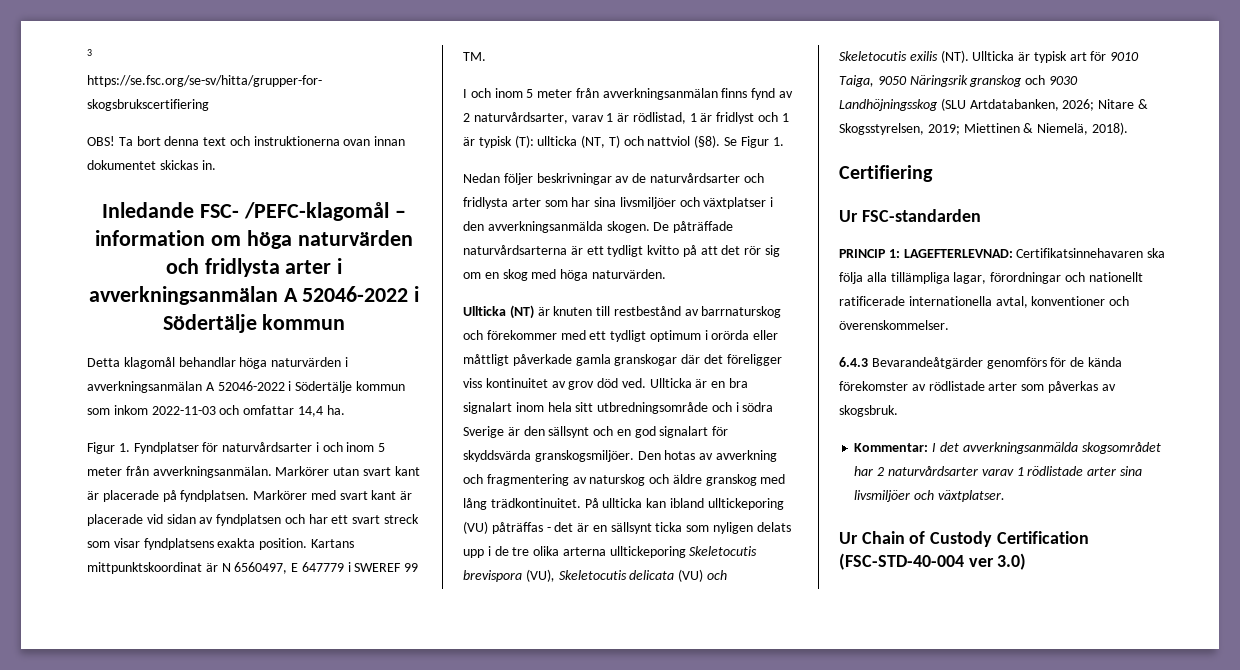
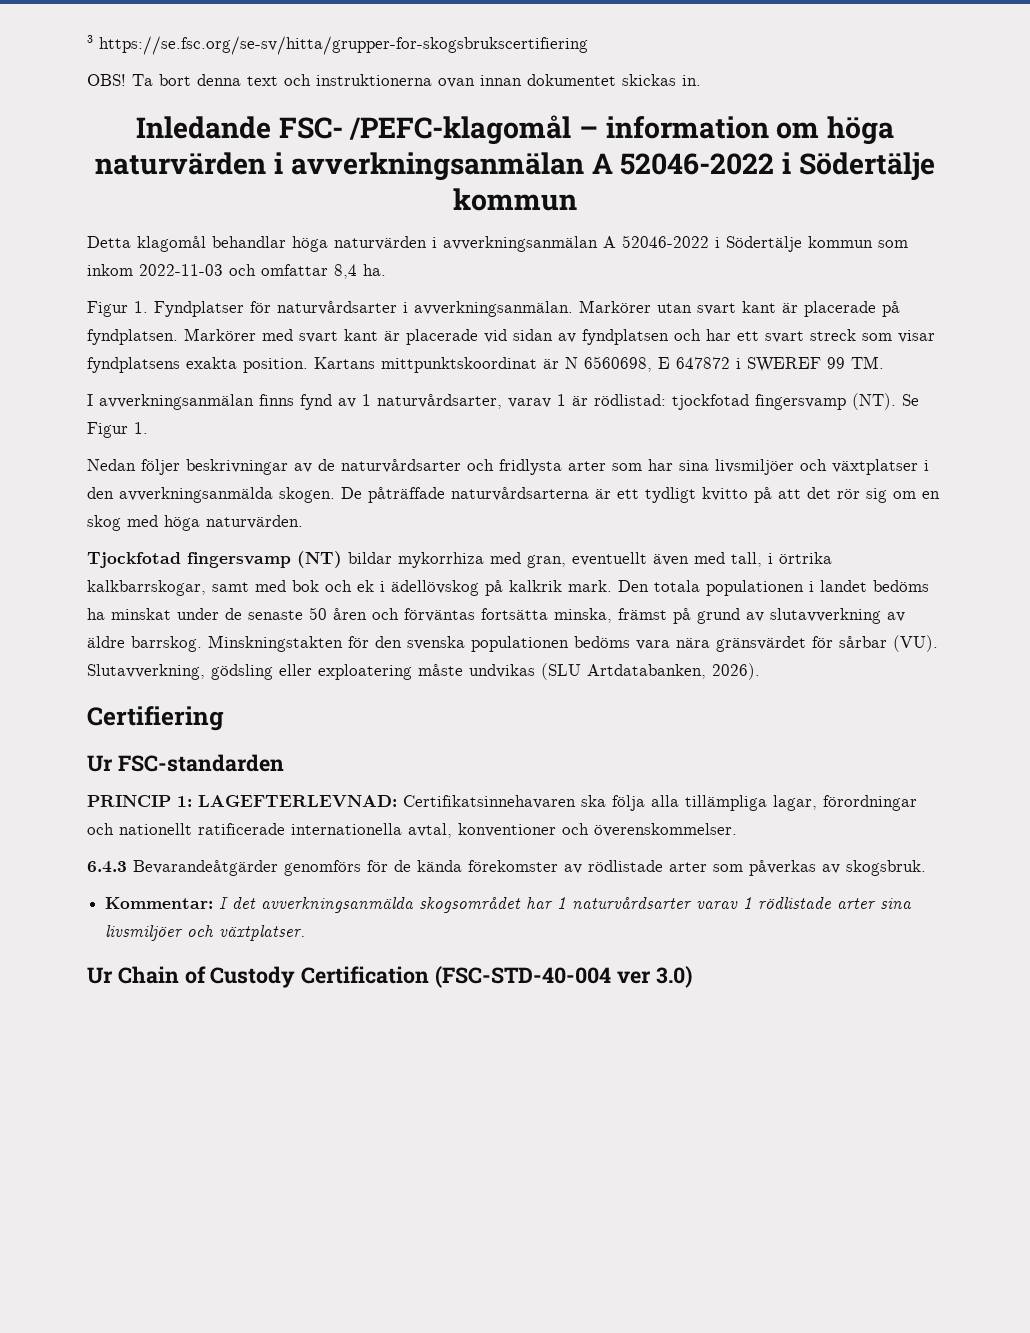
- Inledande FSC- /PEFC-klagomål – information om höga naturvärden och fridlysta arter i avverkningsanmälan A 52046-2022 i Södertälje kommun
+ Inledande FSC- /PEFC-klagomål – information om höga naturvärden i avverkningsanmälan A 52046-2022 i Södertälje kommun
- Detta klagomål behandlar höga naturvärden i avverkningsanmälan A 52046-2022 i Södertälje kommun som inkom 2022-11-03 och omfattar 14,4 ha.
+ Detta klagomål behandlar höga naturvärden i avverkningsanmälan A 52046-2022 i Södertälje kommun som inkom 2022-11-03 och omfattar 8,4 ha.
- Figur 1. Fyndplatser för naturvårdsarter i och inom 5 meter från avverkningsanmälan.
+ Figur 1. Fyndplatser för naturvårdsarter i avverkningsanmälan.
- Kartans mittpunktskoordinat är N 6560497, E 647779 i SWEREF 99 TM.
+ Kartans mittpunktskoordinat är N 6560698, E 647872 i SWEREF 99 TM.
- I och inom 5 meter från avverkningsanmälan finns fynd av 2 naturvårdsarter, varav 1 är rödlistad, 1 är fridlyst och 1 är typisk (T): ullticka (NT, T) och nattviol (§8). Se Figur 1.
+ I avverkningsanmälan finns fynd av 1 naturvårdsarter, varav 1 är rödlistad: tjockfotad fingersvamp (NT). Se Figur 1.
- Ullticka (NT) är knuten till restbestånd av barrnaturskog och förekommer med ett tydligt optimum i orörda eller måttligt påverkade gamla granskogar där det föreligger viss kontinuitet av grov död ved. Ullticka är en bra signalart inom hela sitt utbredningsområde och i södra Sverige är den sällsynt och en god signalart för skyddsvärda granskogsmiljöer. Den hotas av avverkning och fragmentering av naturskog och äldre granskog med lång trädkontinuitet. På ullticka kan ibland ulltickeporing (VU) påträffas - det är en sällsynt ticka som nyligen delats upp i de tre olika arterna ulltickeporing Skeletocutis brevispora (VU), Skeletocutis delicata (VU) och Skeletocutis exilis (NT). Ullticka är typisk art för 9010 Taiga, 9050 Näringsrik granskog och 9030 Landhöjningsskog (SLU Artdatabanken, 2026; Nitare & Skogsstyrelsen, 2019; Miettinen & Niemelä, 2018).
+ Tjockfotad fingersvamp (NT) bildar mykorrhiza med gran, eventuellt även med tall, i örtrika kalkbarrskogar, samt med bok och ek i ädellövskog på kalkrik mark. Den totala populationen i landet bedöms ha minskat under de senaste 50 åren och förväntas fortsätta minska, främst på grund av slutavverkning av äldre barrskog. Minskningstakten för den svenska populationen bedöms vara nära gränsvärdet för sårbar (VU). Slutavverkning, gödsling eller exploatering måste undvikas (SLU Artdatabanken, 2026).
- Kommentar: I det avverkningsanmälda skogsområdet har 2 naturvårdsarter varav 1 rödlistade arter sina livsmiljöer och växtplatser.
+ Kommentar: I det avverkningsanmälda skogsområdet har 1 naturvårdsarter varav 1 rödlistade arter sina livsmiljöer och växtplatser.

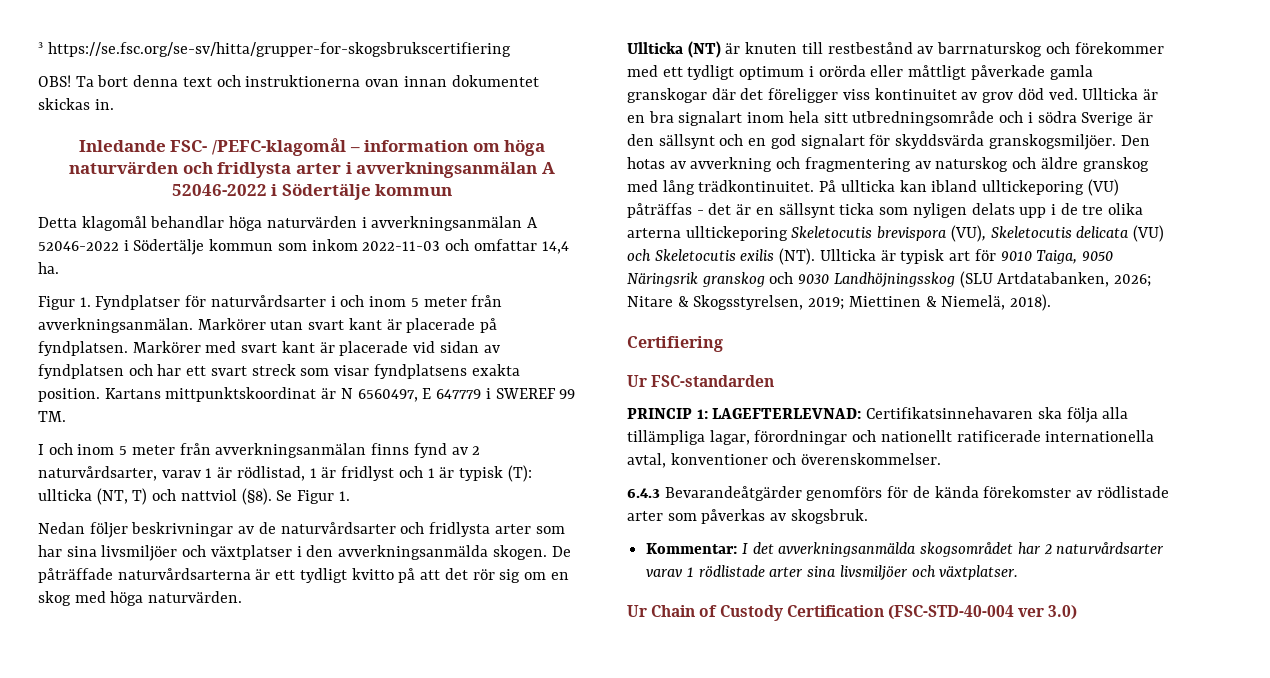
- Inledande FSC- /PEFC-klagomål – information om höga naturvärden i avverkningsanmälan A 52046-2022 i Södertälje kommun
+ Inledande FSC- /PEFC-klagomål – information om höga naturvärden och fridlysta arter i avverkningsanmälan A 52046-2022 i Södertälje kommun
- Detta klagomål behandlar höga naturvärden i avverkningsanmälan A 52046-2022 i Södertälje kommun som inkom 2022-11-03 och omfattar 8,4 ha.
+ Detta klagomål behandlar höga naturvärden i avverkningsanmälan A 52046-2022 i Södertälje kommun som inkom 2022-11-03 och omfattar 14,4 ha.
- Figur 1. Fyndplatser för naturvårdsarter i avverkningsanmälan.
+ Figur 1. Fyndplatser för naturvårdsarter i och inom 5 meter från avverkningsanmälan.
- Kartans mittpunktskoordinat är N 6560698, E 647872 i SWEREF 99 TM.
+ Kartans mittpunktskoordinat är N 6560497, E 647779 i SWEREF 99 TM.
- I avverkningsanmälan finns fynd av 1 naturvårdsarter, varav 1 är rödlistad: tjockfotad fingersvamp (NT). Se Figur 1.
+ I och inom 5 meter från avverkningsanmälan finns fynd av 2 naturvårdsarter, varav 1 är rödlistad, 1 är fridlyst och 1 är typisk (T): ullticka (NT, T) och nattviol (§8). Se Figur 1.
- Tjockfotad fingersvamp (NT) bildar mykorrhiza med gran, eventuellt även med tall, i örtrika kalkbarrskogar, samt med bok och ek i ädellövskog på kalkrik mark. Den totala populationen i landet bedöms ha minskat under de senaste 50 åren och förväntas fortsätta minska, främst på grund av slutavverkning av äldre barrskog. Minskningstakten för den svenska populationen bedöms vara nära gränsvärdet för sårbar (VU). Slutavverkning, gödsling eller exploatering måste undvikas (SLU Artdatabanken, 2026).
+ Ullticka (NT) är knuten till restbestånd av barrnaturskog och förekommer med ett tydligt optimum i orörda eller måttligt påverkade gamla granskogar där det föreligger viss kontinuitet av grov död ved. Ullticka är en bra signalart inom hela sitt utbredningsområde och i södra Sverige är den sällsynt och en god signalart för skyddsvärda granskogsmiljöer. Den hotas av avverkning och fragmentering av naturskog och äldre granskog med lång trädkontinuitet. På ullticka kan ibland ulltickeporing (VU) påträffas - det är en sällsynt ticka som nyligen delats upp i de tre olika arterna ulltickeporing Skeletocutis brevispora (VU), Skeletocutis delicata (VU) och Skeletocutis exilis (NT). Ullticka är typisk art för 9010 Taiga, 9050 Näringsrik granskog och 9030 Landhöjningsskog (SLU Artdatabanken, 2026; Nitare & Skogsstyrelsen, 2019; Miettinen & Niemelä, 2018).
- Kommentar: I det avverkningsanmälda skogsområdet har 1 naturvårdsarter varav 1 rödlistade arter sina livsmiljöer och växtplatser.
+ Kommentar: I det avverkningsanmälda skogsområdet har 2 naturvårdsarter varav 1 rödlistade arter sina livsmiljöer och växtplatser.

